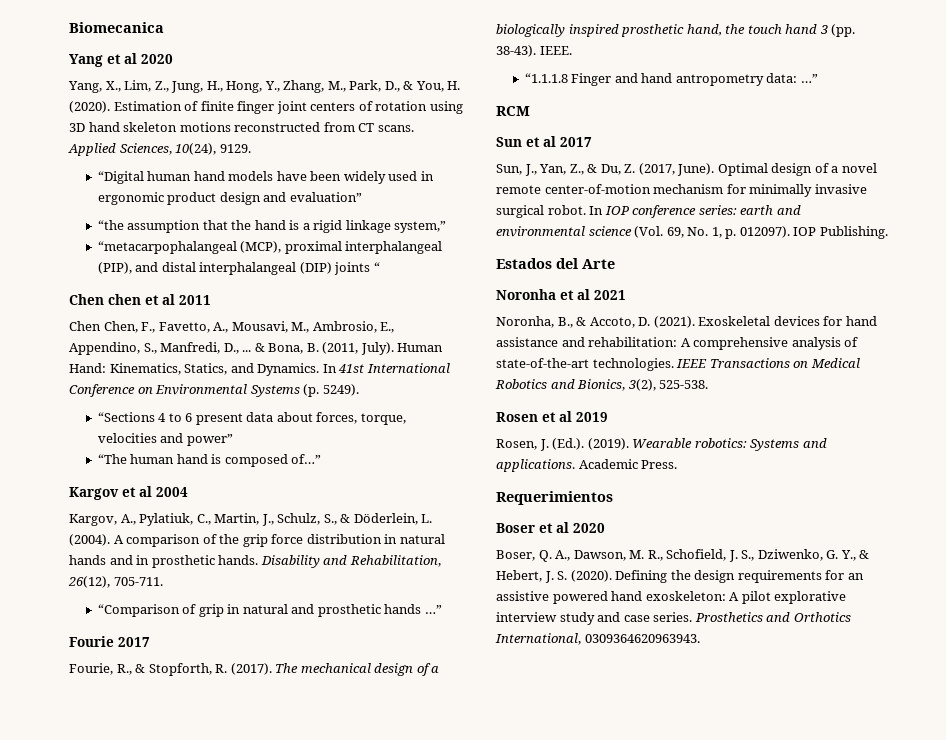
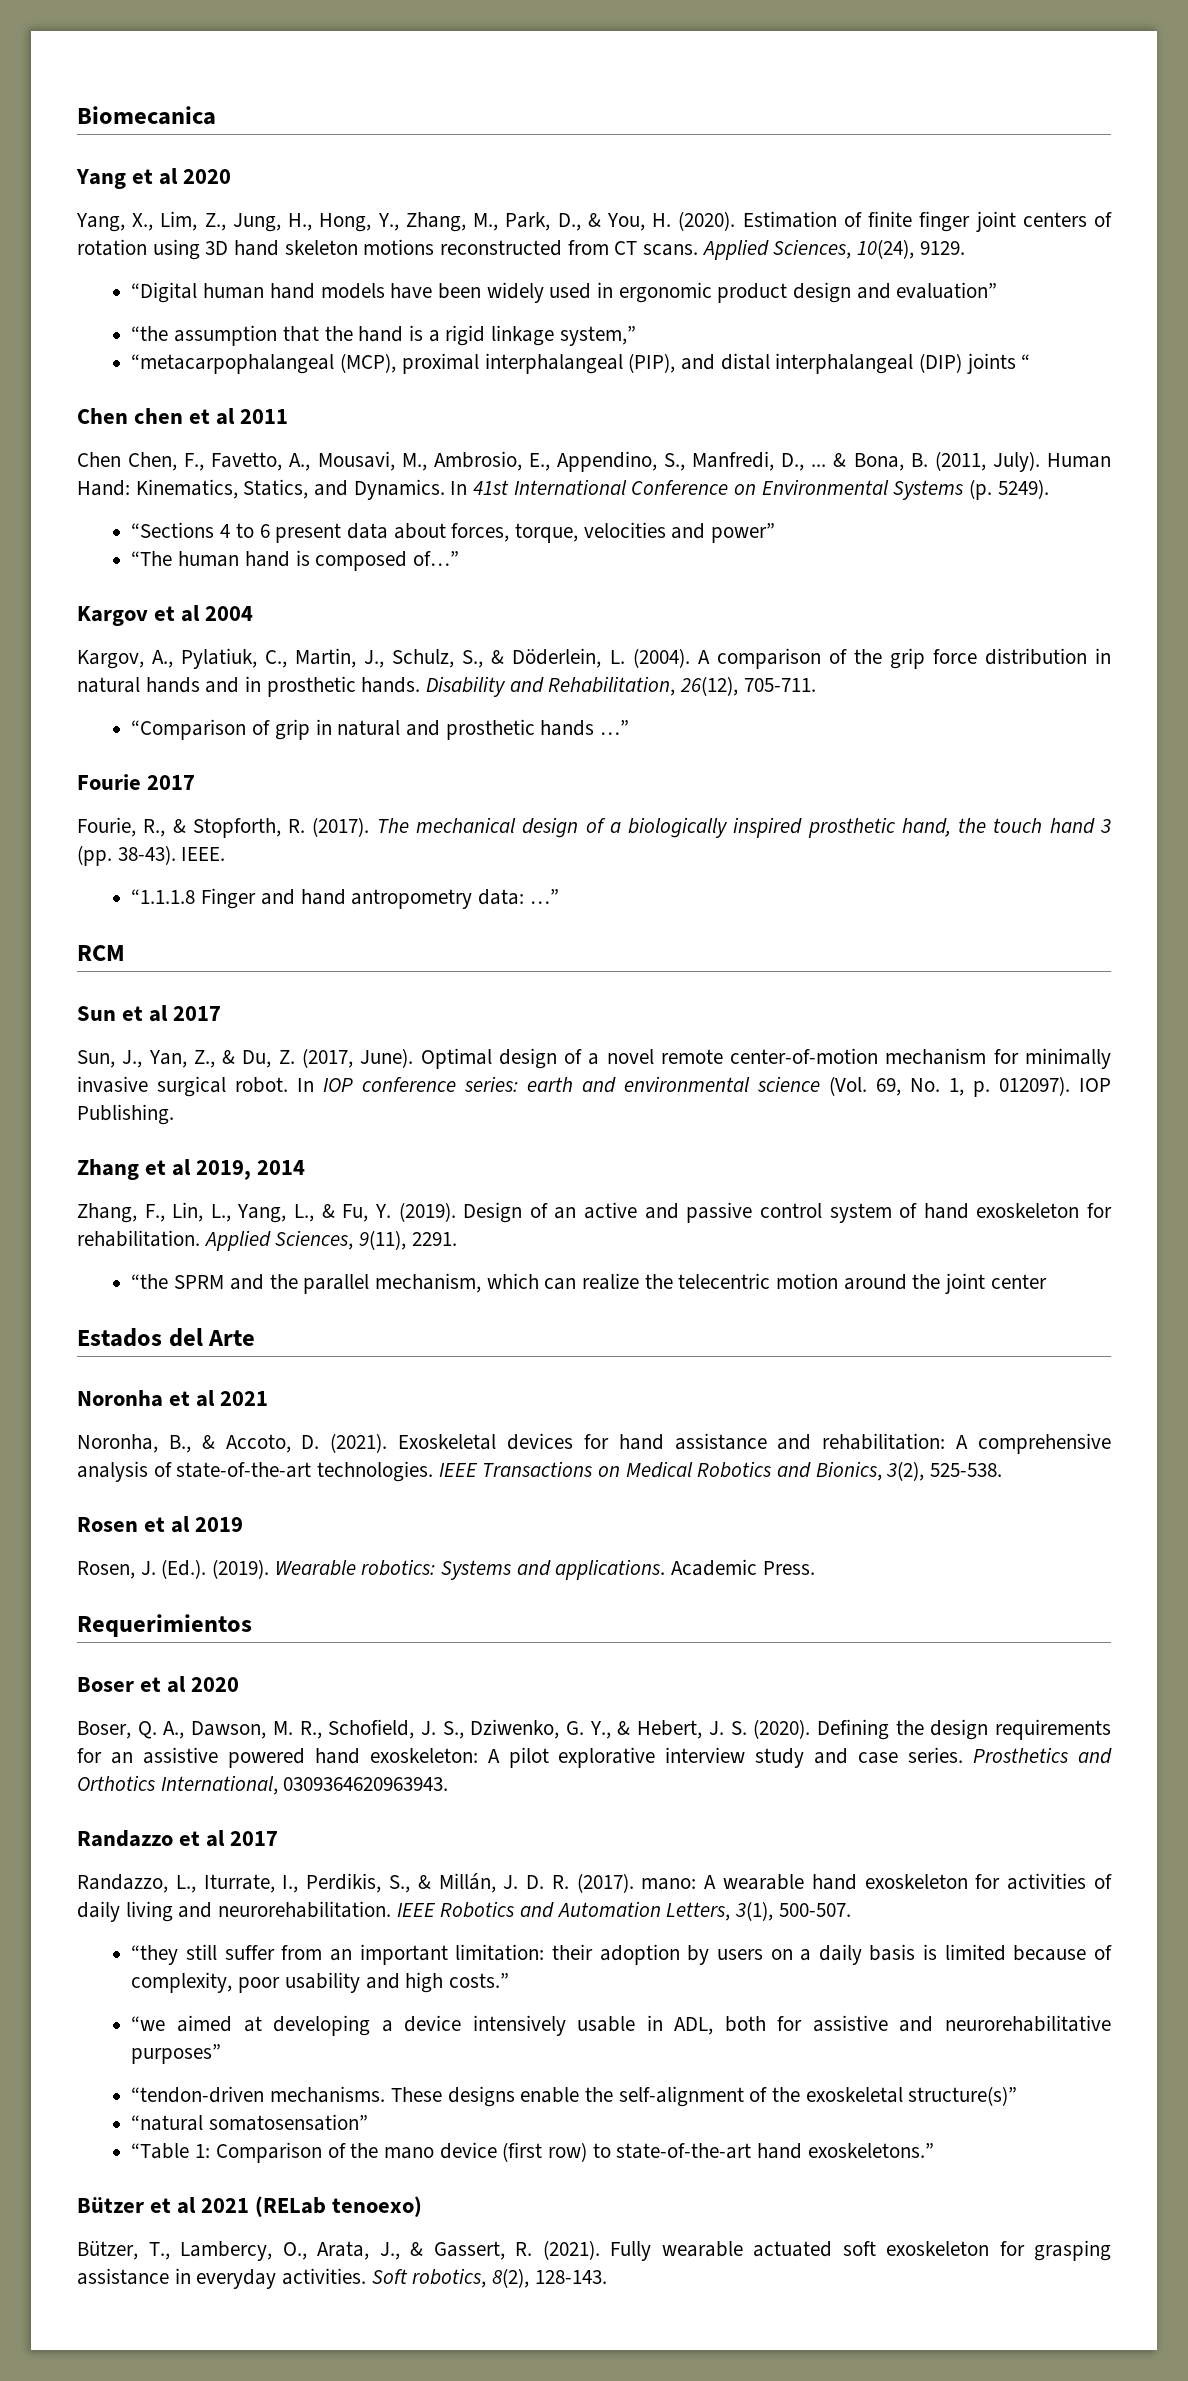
+ Zhang et al 2019, 2014
+ Zhang, F., Lin, L., Yang, L., & Fu, Y. (2019). Design of an active and passive control system of hand exoskeleton for rehabilitation. Applied Sciences, 9(11), 2291.
+ “the SPRM and the parallel mechanism, which can realize the telecentric motion around the joint center
+ Randazzo et al 2017
+ Randazzo, L., Iturrate, I., Perdikis, S., & Millán, J. D. R. (2017). mano: A wearable hand exoskeleton for activities of daily living and neurorehabilitation. IEEE Robotics and Automation Letters, 3(1), 500-507.
+ “they still suffer from an important limitation: their adoption by users on a daily basis is limited because of complexity, poor usability and high costs.”
+ “we aimed at developing a device intensively usable in ADL, both for assistive and neurorehabilitative purposes”
+ “tendon-driven mechanisms. These designs enable the self-alignment of the exoskeletal structure(s)”
+ “natural somatosensation”
+ “Table 1: Comparison of the mano device (first row) to state-of-the-art hand exoskeletons.”
+ Bützer et al 2021 (RELab tenoexo)
+ Bützer, T., Lambercy, O., Arata, J., & Gassert, R. (2021). Fully wearable actuated soft exoskeleton for grasping assistance in everyday activities. Soft robotics, 8(2), 128-143.

